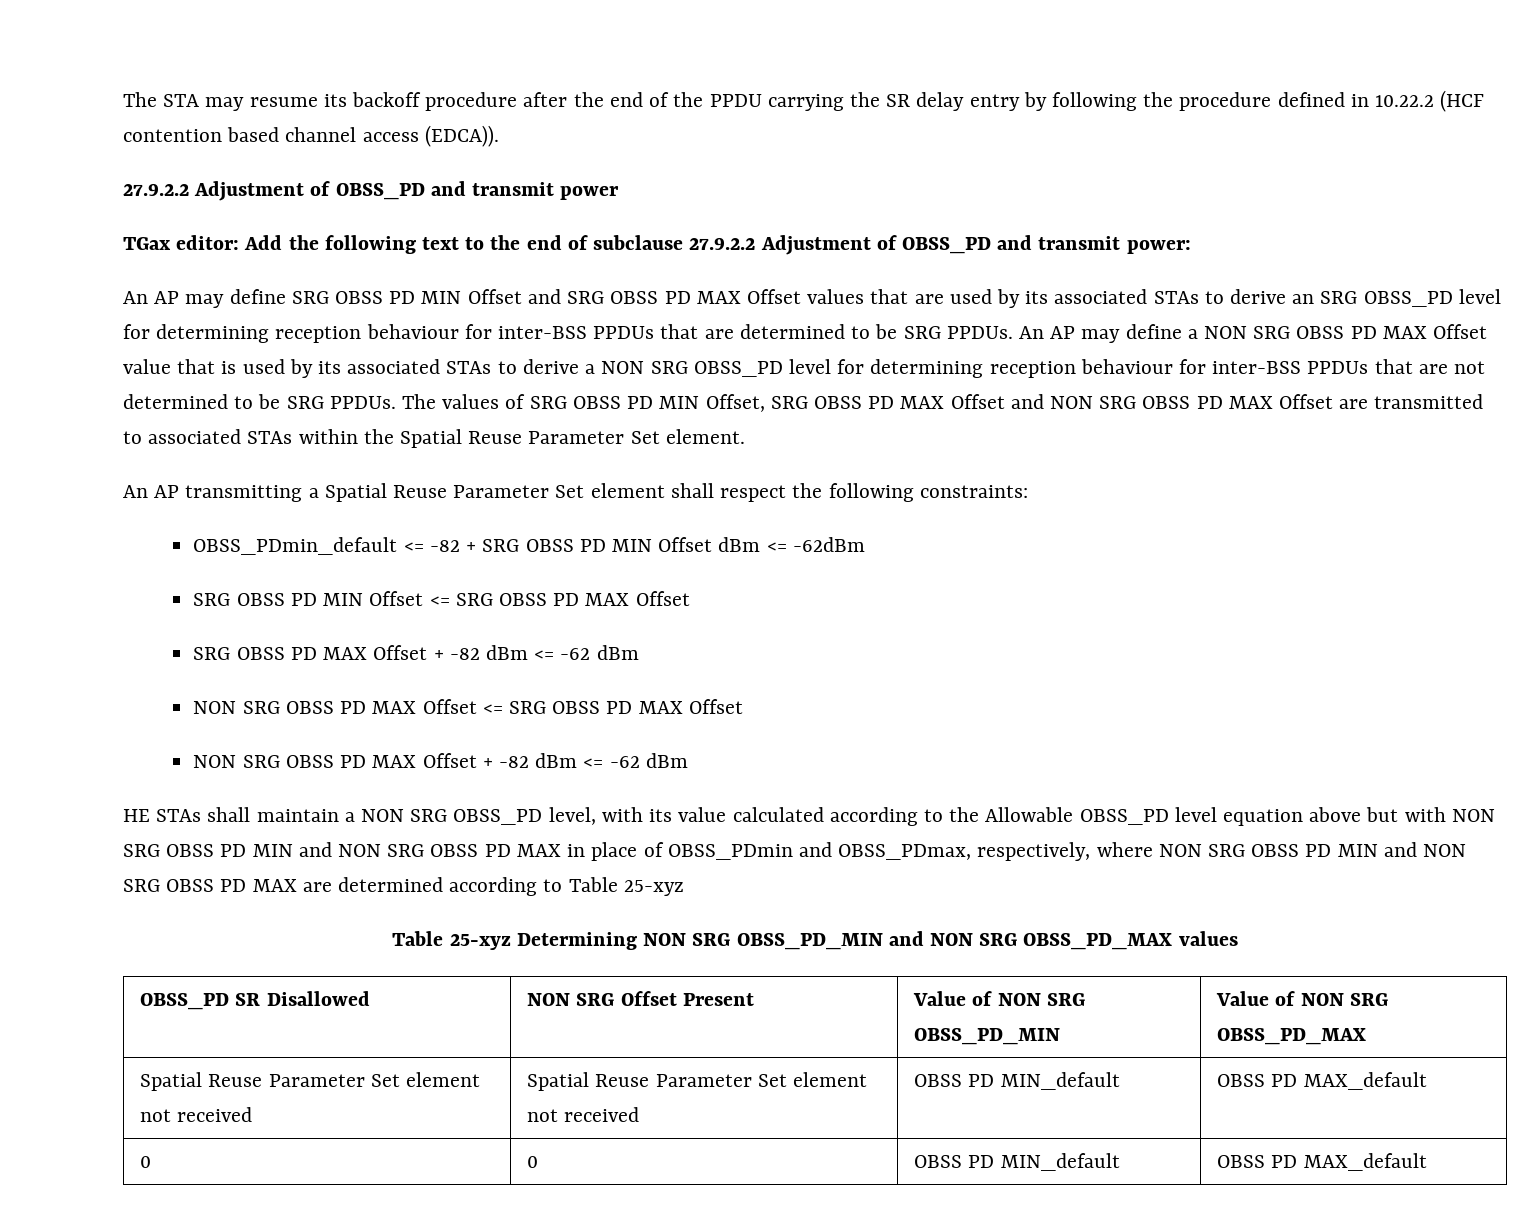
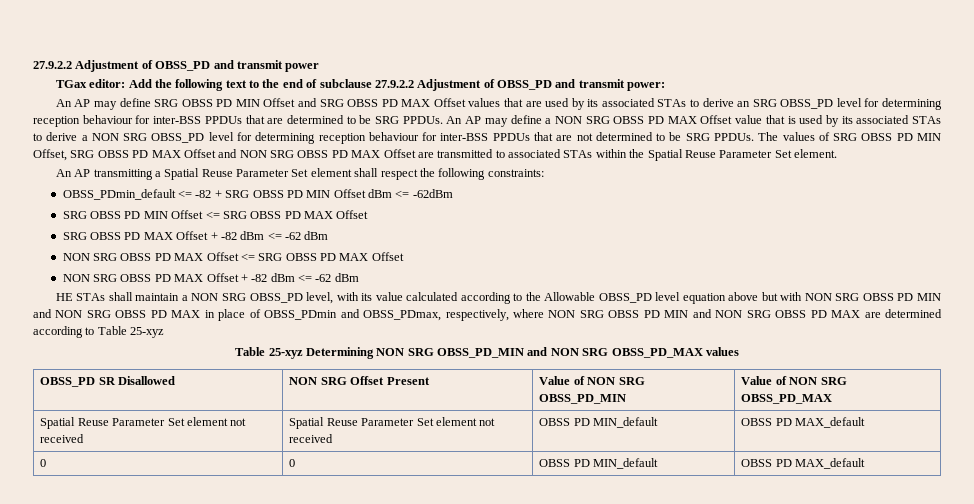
- The STA may resume its backoff procedure after the end of the PPDU carrying the SR delay entry by following the procedure defined in 10.22.2 (HCF contention based channel access (EDCA)).

